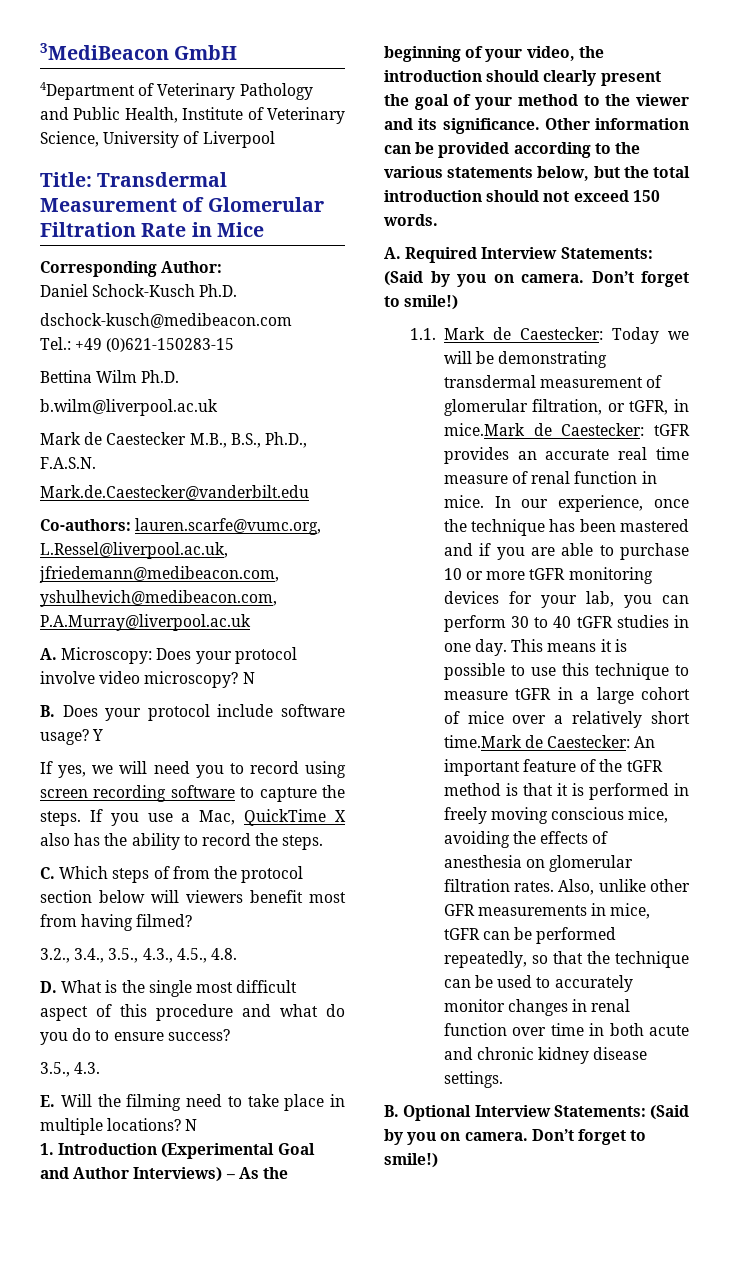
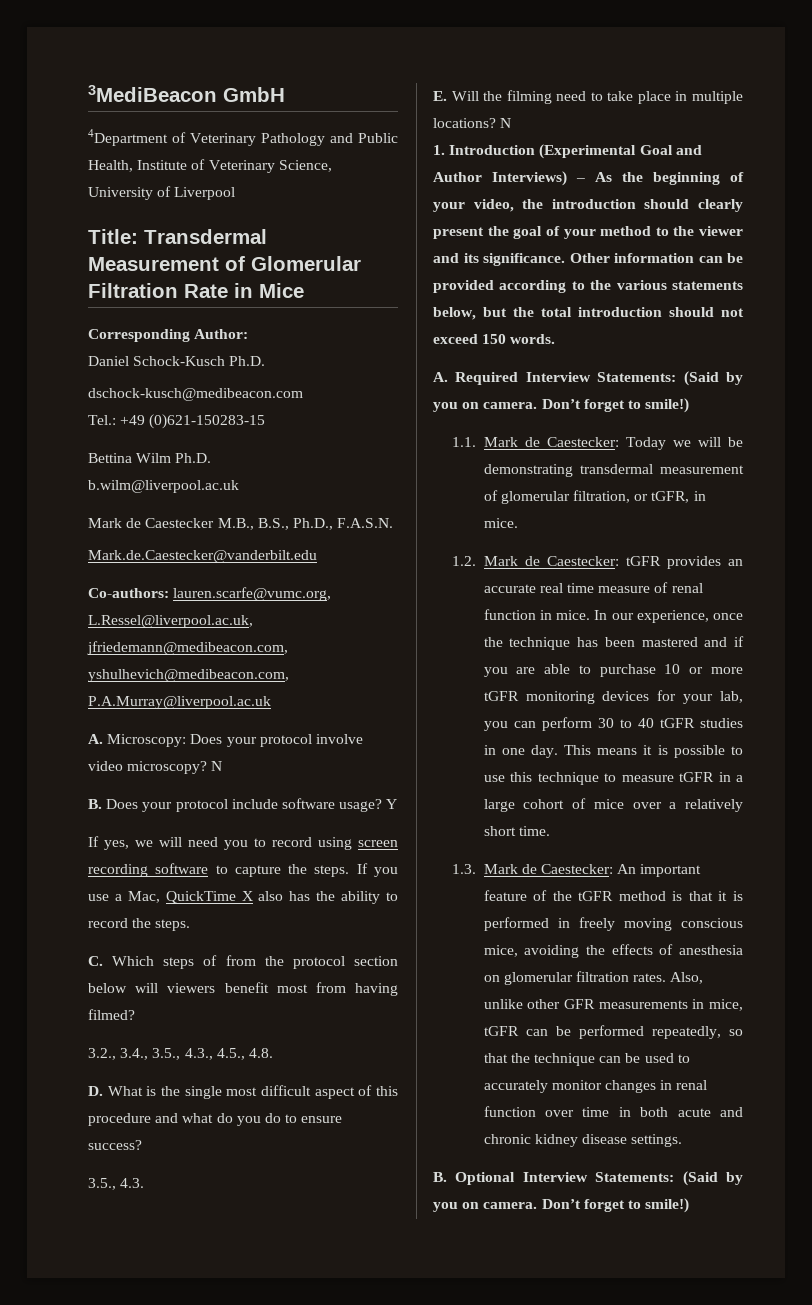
- 1.1. Mark de Caestecker: Today we will be demonstrating transdermal measurement of glomerular filtration, or tGFR, in mice.Mark de Caestecker: tGFR provides an accurate real time measure of renal function in mice.
+ 1.1. Mark de Caestecker: Today we will be demonstrating transdermal measurement of glomerular filtration, or tGFR, in mice.
+ 1.2. Mark de Caestecker: tGFR provides an accurate real time measure of renal function in mice.
- This means it is possible to use this technique to measure tGFR in a large cohort of mice over a relatively short time.Mark de Caestecker: An important feature of the tGFR method is that it is performed in freely moving conscious mice, avoiding the effects of anesthesia on glomerular filtration rates.
+ This means it is possible to use this technique to measure tGFR in a large cohort of mice over a relatively short time.
+ 1.3. Mark de Caestecker: An important feature of the tGFR method is that it is performed in freely moving conscious mice, avoiding the effects of anesthesia on glomerular filtration rates.

